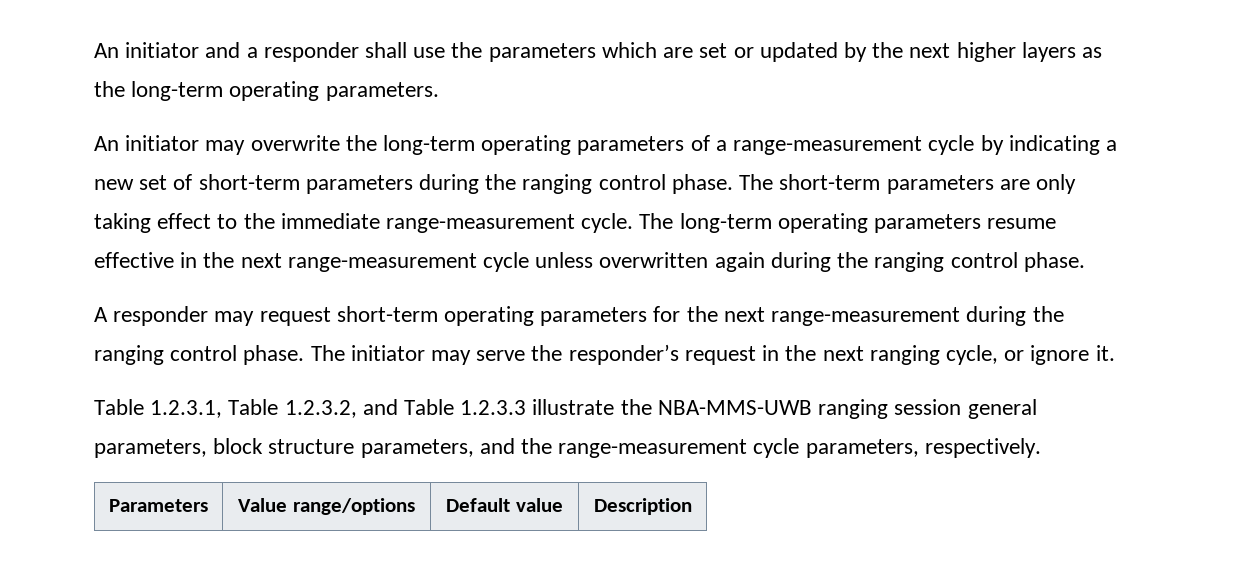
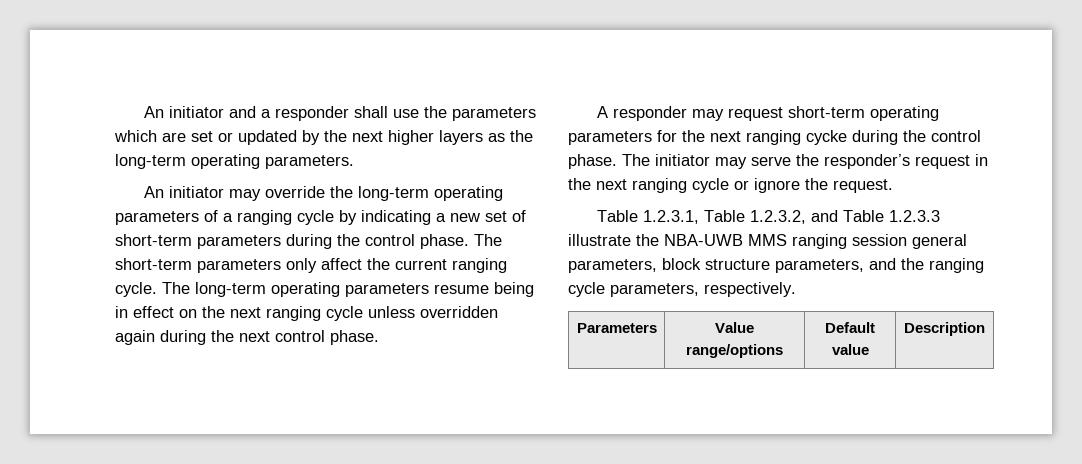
- An initiator may overwrite the long-term operating parameters of a range-measurement cycle by indicating a new set of short-term parameters during the ranging control phase.
+ An initiator may override the long-term operating parameters of a ranging cycle by indicating a new set of short-term parameters during the control phase.
- The short-term parameters are only taking effect to the immediate range-measurement cycle.
+ The short-term parameters only affect the current ranging cycle.
- The long-term operating parameters resume effective in the next range-measurement cycle unless overwritten again during the ranging control phase.
+ The long-term operating parameters resume being in effect on the next ranging cycle unless overridden again during the next control phase.
- A responder may request short-term operating parameters for the next range-measurement during the ranging control phase.
+ A responder may request short-term operating parameters for the next ranging cycke during the control phase.
- The initiator may serve the responder’s request in the next ranging cycle, or ignore it.
+ The initiator may serve the responder’s request in the next ranging cycle or ignore the request.
- Table 1.2.3.1, Table 1.2.3.2, and Table 1.2.3.3 illustrate the NBA-MMS-UWB ranging session general parameters, block structure parameters, and the range-measurement cycle parameters, respectively.
+ Table 1.2.3.1, Table 1.2.3.2, and Table 1.2.3.3 illustrate the NBA-UWB MMS ranging session general parameters, block structure parameters, and the ranging cycle parameters, respectively.

